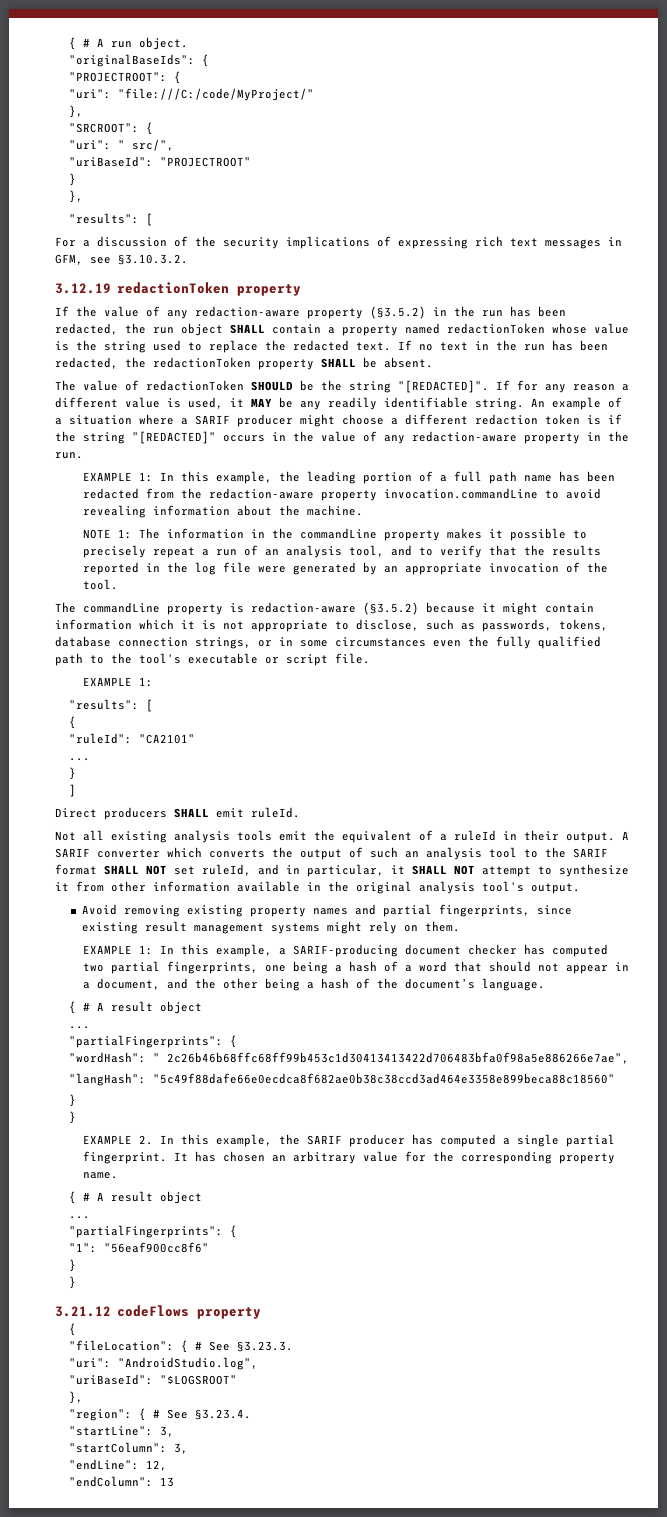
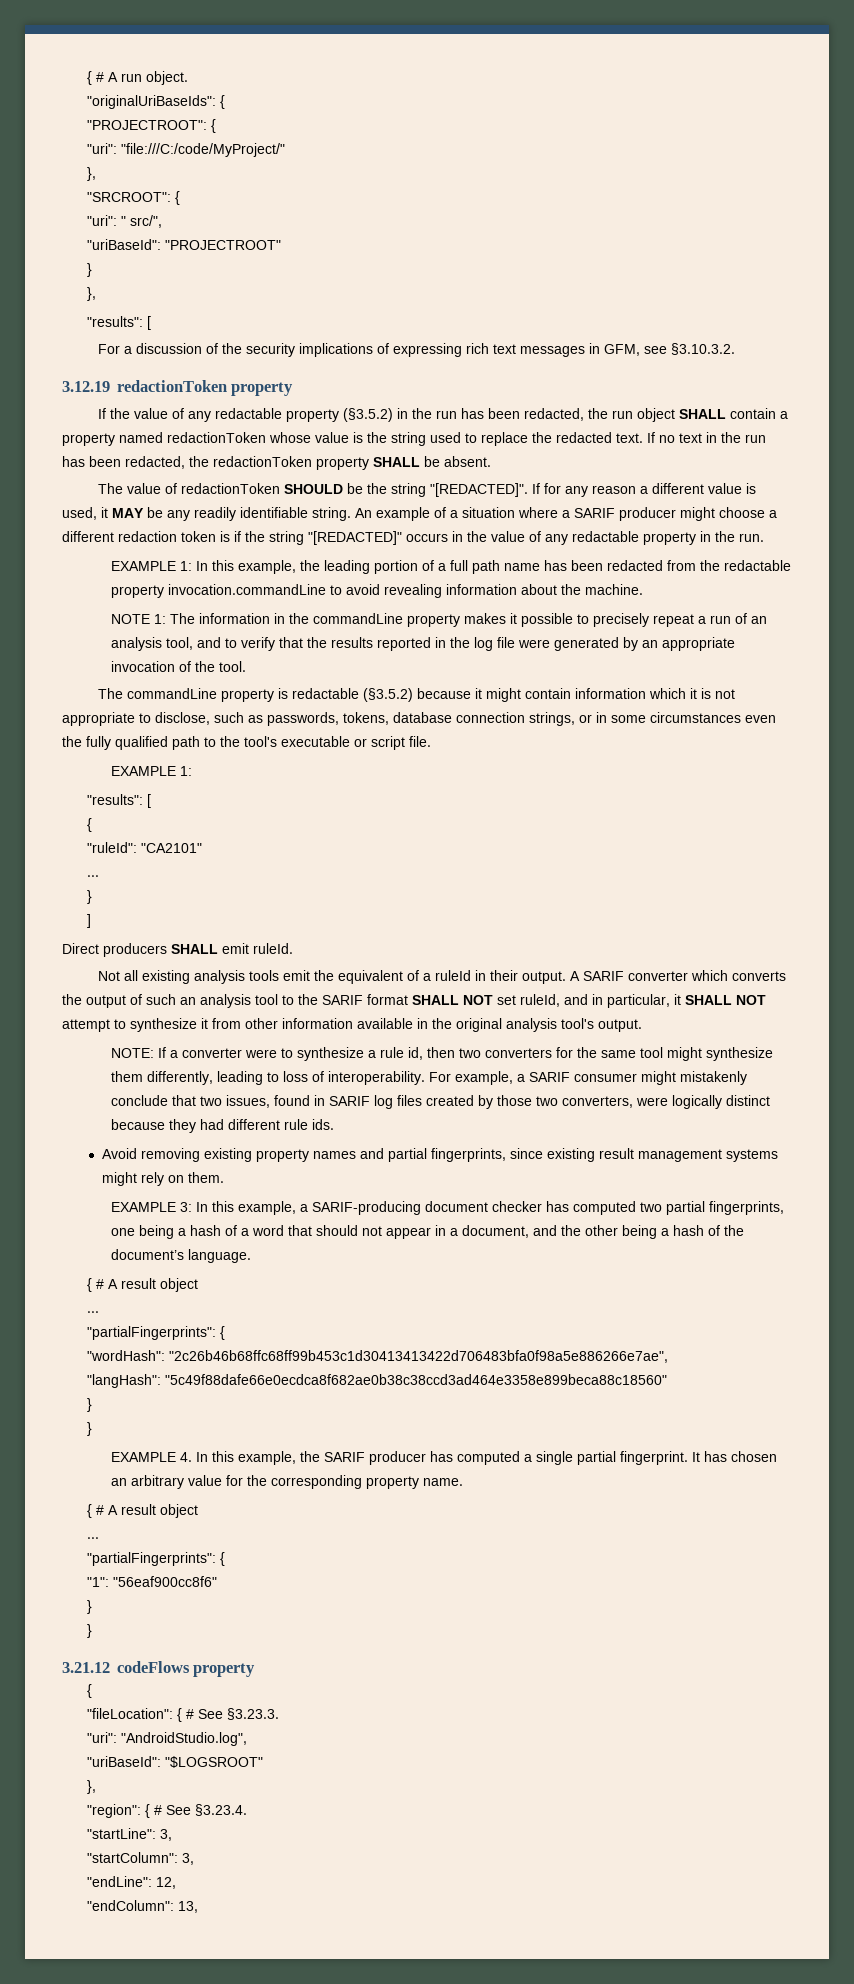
- "originalBaseIds": {
+ "originalUriBaseIds": {
- If the value of any redaction-aware property (§3.5.2) in the run has been redacted, the run object SHALL contain a property named redactionToken whose value is the string used to replace the redacted text.
+ If the value of any redactable property (§3.5.2) in the run has been redacted, the run object SHALL contain a property named redactionToken whose value is the string used to replace the redacted text.
- An example of a situation where a SARIF producer might choose a different redaction token is if the string "[REDACTED]" occurs in the value of any redaction-aware property in the run.
+ An example of a situation where a SARIF producer might choose a different redaction token is if the string "[REDACTED]" occurs in the value of any redactable property in the run.
- EXAMPLE 1: In this example, the leading portion of a full path name has been redacted from the redaction-aware property invocation.commandLine to avoid revealing information about the machine.
+ EXAMPLE 1: In this example, the leading portion of a full path name has been redacted from the redactable property invocation.commandLine to avoid revealing information about the machine.
- The commandLine property is redaction-aware (§3.5.2) because it might contain information which it is not appropriate to disclose, such as passwords, tokens, database connection strings, or in some circumstances even the fully qualified path to the tool's executable or script file.
+ The commandLine property is redactable (§3.5.2) because it might contain information which it is not appropriate to disclose, such as passwords, tokens, database connection strings, or in some circumstances even the fully qualified path to the tool's executable or script file.
+ NOTE: If a converter were to synthesize a rule id, then two converters for the same tool might synthesize them differently, leading to loss of interoperability. For example, a SARIF consumer might mistakenly conclude that two issues, found in SARIF log files created by those two converters, were logically distinct because they had different rule ids.
- EXAMPLE 1: In this example, a SARIF-producing document checker has computed two partial fingerprints, one being a hash of a word that should not appear in a document, and the other being a hash of the document’s language.
+ EXAMPLE 3: In this example, a SARIF-producing document checker has computed two partial fingerprints, one being a hash of a word that should not appear in a document, and the other being a hash of the document’s language.
- "wordHash": " 2c26b46b68ffc68ff99b453c1d30413413422d706483bfa0f98a5e886266e7ae",
+ "wordHash": "2c26b46b68ffc68ff99b453c1d30413413422d706483bfa0f98a5e886266e7ae",
- EXAMPLE 2. In this example, the SARIF producer has computed a single partial fingerprint.
+ EXAMPLE 4. In this example, the SARIF producer has computed a single partial fingerprint.
- "endColumn": 13
+ "endColumn": 13,

